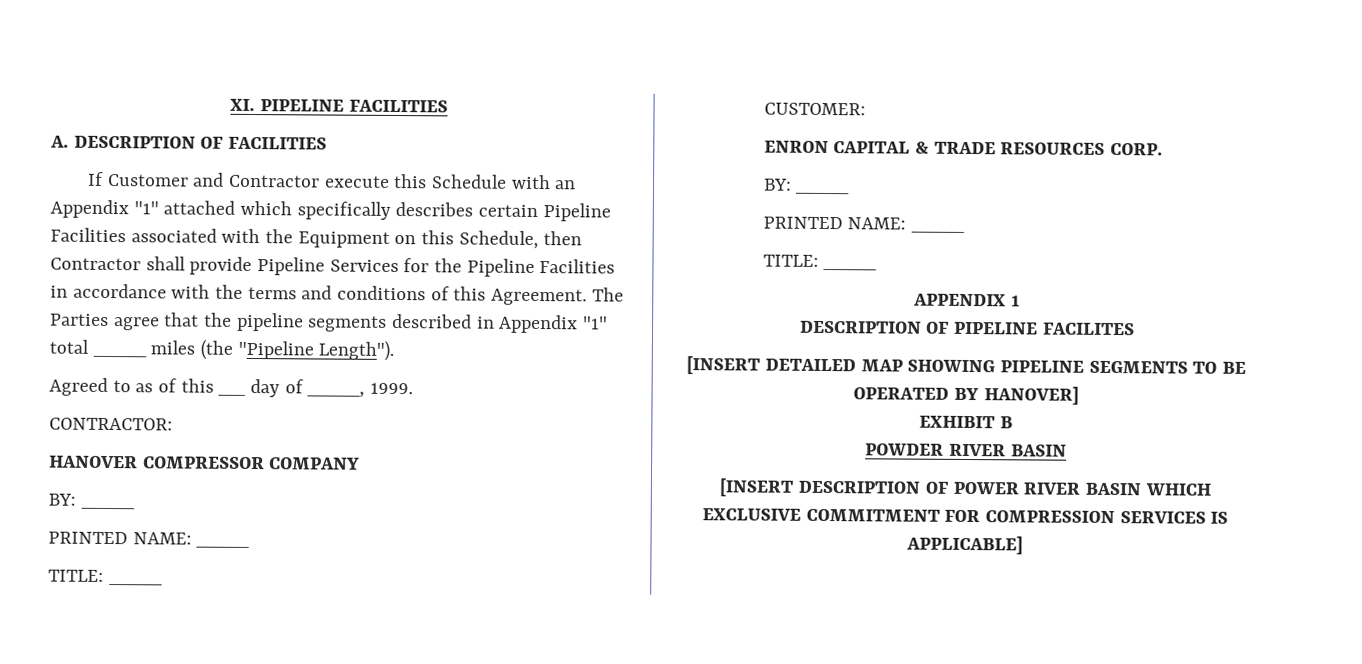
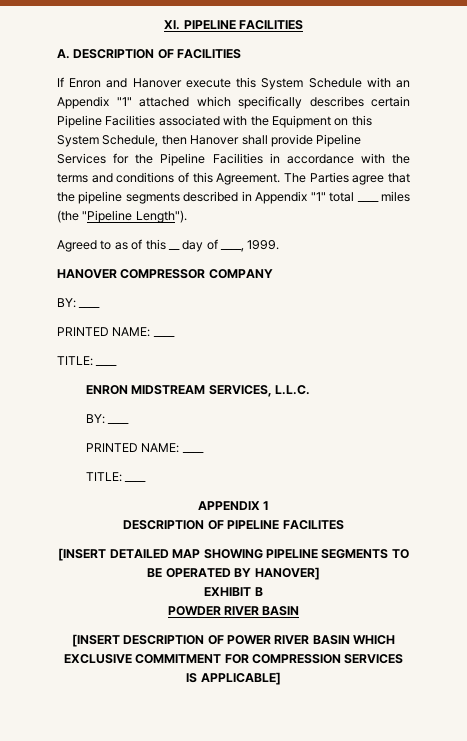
- If Customer and Contractor execute this Schedule with an Appendix "1" attached which specifically describes certain Pipeline Facilities associated with the Equipment on this Schedule, then Contractor shall provide Pipeline Services for the Pipeline Facilities in accordance with the terms and conditions of this Agreement.
+ If Enron and Hanover execute this System Schedule with an Appendix "1" attached which specifically describes certain Pipeline Facilities associated with the Equipment on this System Schedule, then Hanover shall provide Pipeline Services for the Pipeline Facilities in accordance with the terms and conditions of this Agreement.
- CONTRACTOR:
- CUSTOMER:
- ENRON CAPITAL & TRADE RESOURCES CORP.
+ ENRON MIDSTREAM SERVICES, L.L.C.

